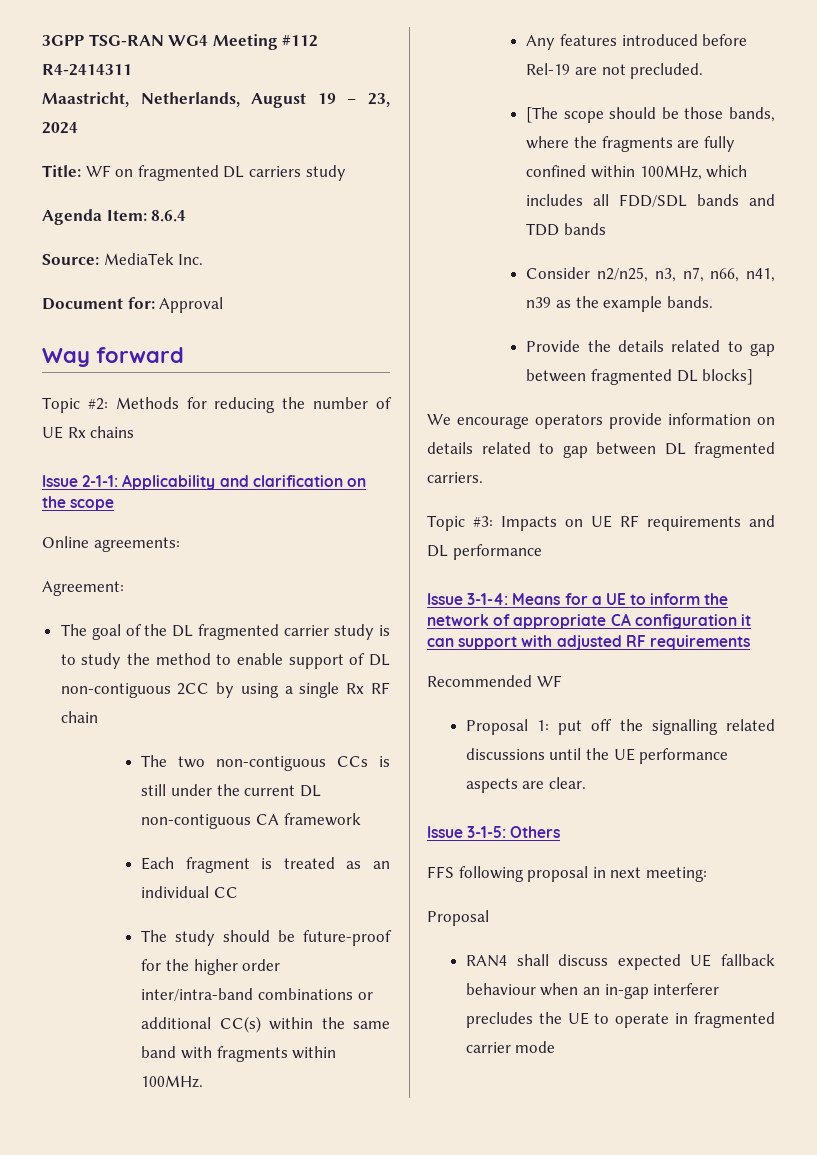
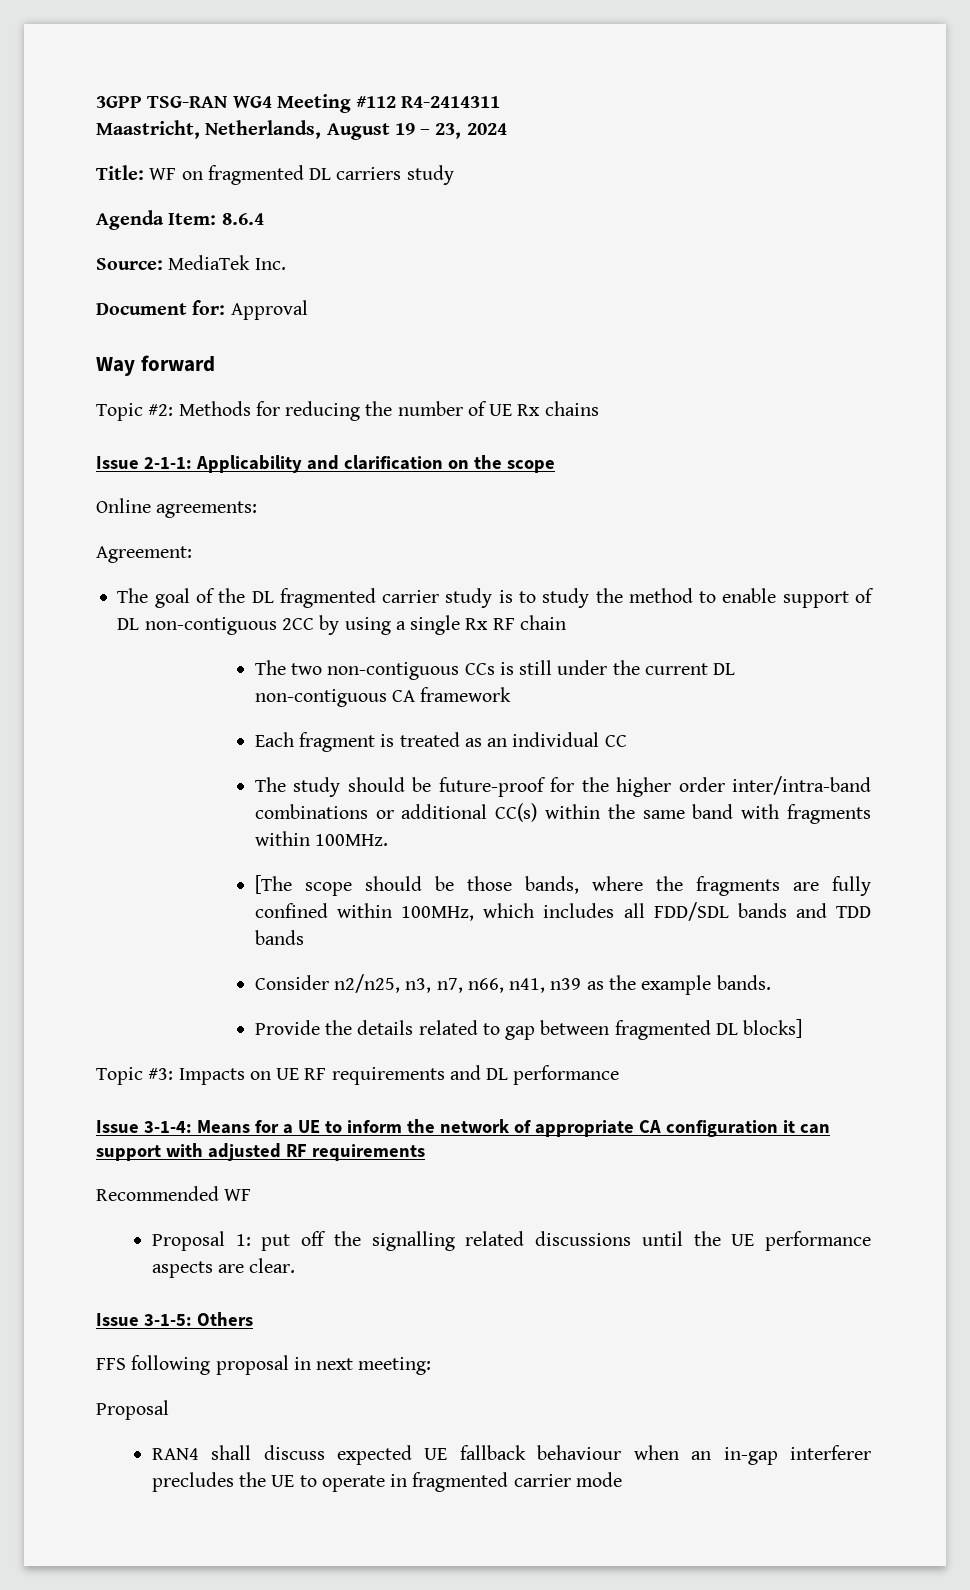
- Any features introduced before Rel-19 are not precluded.
- We encourage operators provide information on details related to gap between DL fragmented carriers.

